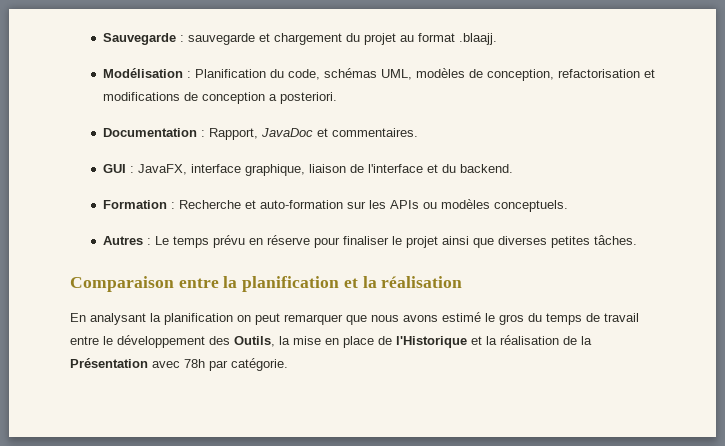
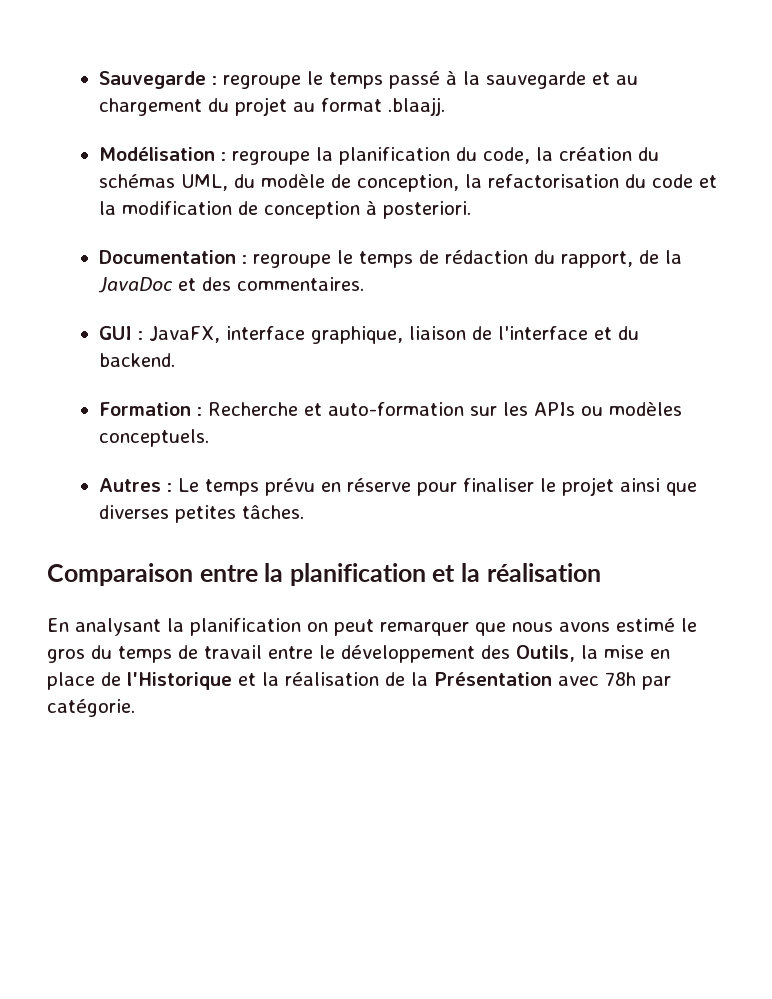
- Sauvegarde : sauvegarde et chargement du projet au format .blaajj.
+ Sauvegarde : regroupe le temps passé à la sauvegarde et au chargement du projet au format .blaajj.
- Modélisation : Planification du code, schémas UML, modèles de conception, refactorisation et modifications de conception a posteriori.
+ Modélisation : regroupe la planification du code, la création du schémas UML, du modèle de conception, la refactorisation du code et la modification de conception à posteriori.
- Documentation : Rapport, JavaDoc et commentaires.
+ Documentation : regroupe le temps de rédaction du rapport, de la JavaDoc et des commentaires.

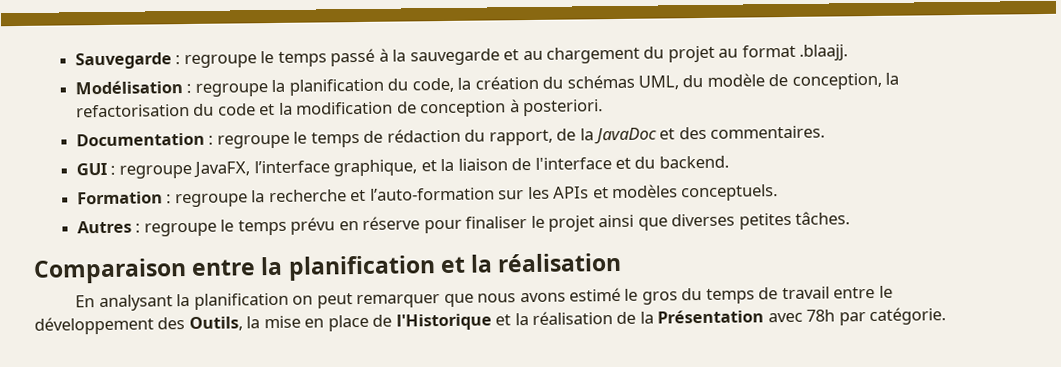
- GUI : JavaFX, interface graphique, liaison de l'interface et du backend.
+ GUI : regroupe JavaFX, l’interface graphique, et la liaison de l'interface et du backend.
- Formation : Recherche et auto-formation sur les APIs ou modèles conceptuels.
+ Formation : regroupe la recherche et l’auto-formation sur les APIs et modèles conceptuels.
- Autres : Le temps prévu en réserve pour finaliser le projet ainsi que diverses petites tâches.
+ Autres : regroupe le temps prévu en réserve pour finaliser le projet ainsi que diverses petites tâches.

